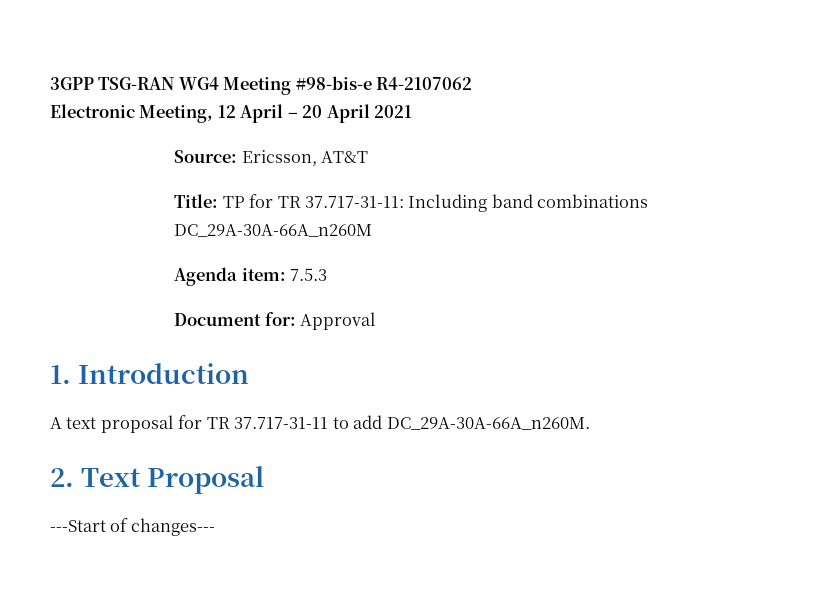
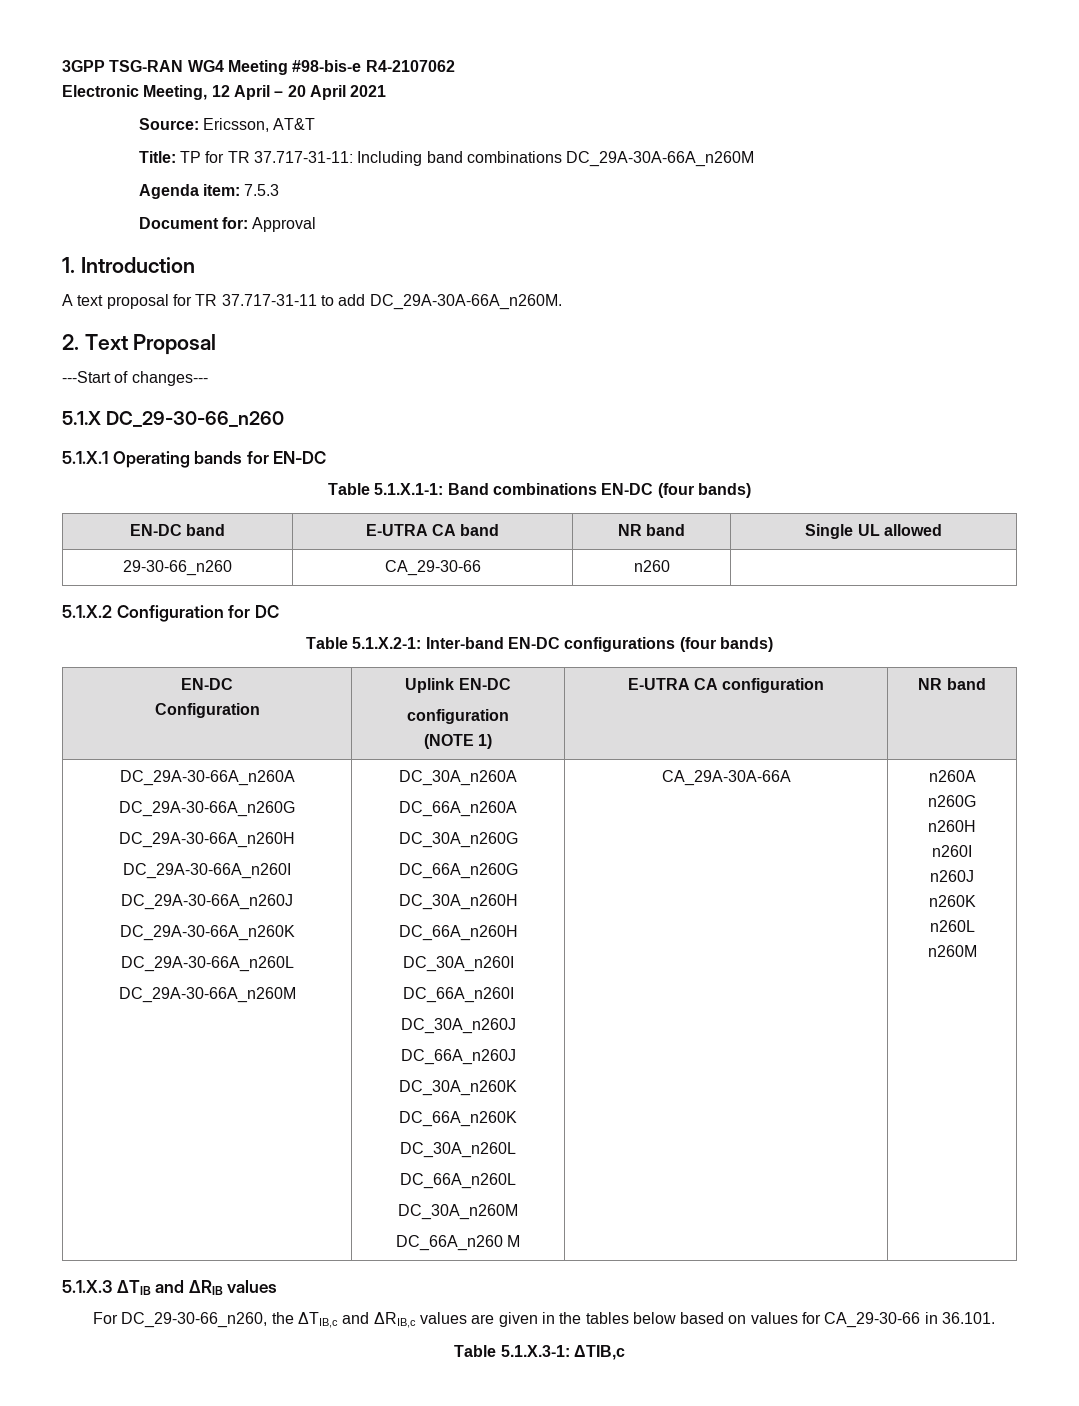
+ 5.1.X DC_29-30-66_n260
+ 5.1.X.1 Operating bands for EN-DC
+ Table 5.1.X.1-1: Band combinations EN-DC (four bands)
+ EN-DC band | E-UTRA CA band | NR band | Single UL allowed
+ 29-30-66_n260 | CA_29-30-66 | n260 |
+ 5.1.X.2 Configuration for DC
+ Table 5.1.X.2-1: Inter-band EN-DC configurations (four bands)
+ EN-DC
+ Configuration | Uplink EN-DC
+ configuration
+ (NOTE 1) | E-UTRA CA configuration | NR band
+ DC_29A-30-66A_n260A
+ DC_29A-30-66A_n260G
+ DC_29A-30-66A_n260H
+ DC_29A-30-66A_n260I
+ DC_29A-30-66A_n260J
+ DC_29A-30-66A_n260K
+ DC_29A-30-66A_n260L
+ DC_29A-30-66A_n260M | DC_30A_n260A
+ DC_66A_n260A
+ DC_30A_n260G
+ DC_66A_n260G
+ DC_30A_n260H
+ DC_66A_n260H
+ DC_30A_n260I
+ DC_66A_n260I
+ DC_30A_n260J
+ DC_66A_n260J
+ DC_30A_n260K
+ DC_66A_n260K
+ DC_30A_n260L
+ DC_66A_n260L
+ DC_30A_n260M
+ DC_66A_n260 M | CA_29A-30A-66A | n260A
+ n260G
+ n260H
+ n260I
+ n260J
+ n260K
+ n260L
+ n260M
+ 5.1.X.3 ∆TIB and ∆RIB values
+ For DC_29-30-66_n260, the ΔTIB,c and ΔRIB,c values are given in the tables below based on values for CA_29-30-66 in 36.101.
+ Table 5.1.X.3-1: ΔTIB,c

